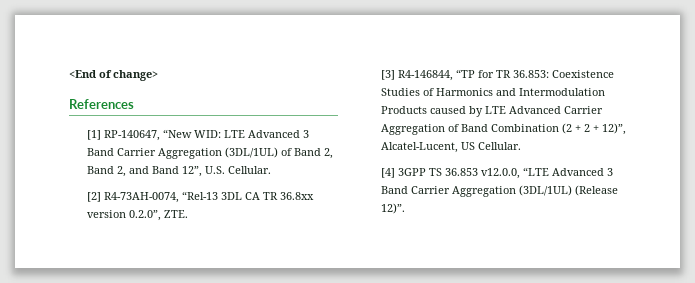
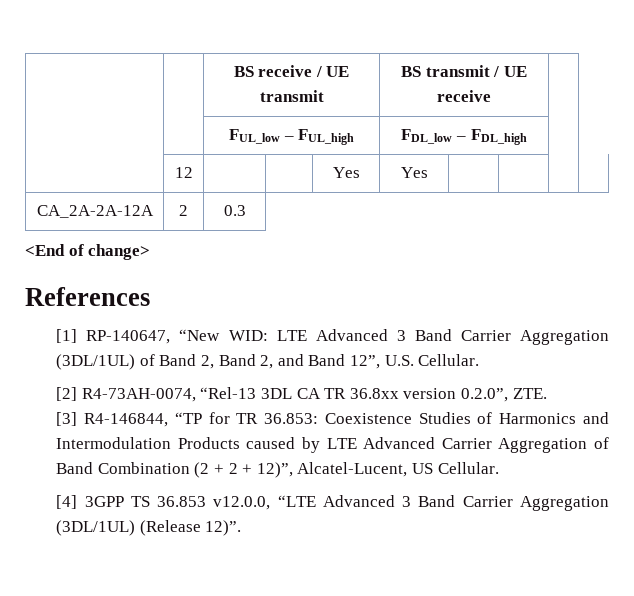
+ | | BS receive / UE transmit | BS transmit / UE receive |
+ | | FUL_low – FUL_high | FDL_low – FDL_high |
+ | 12 | | | Yes | Yes | | | |
+ CA_2A-2A-12A | 2 | 0.3

